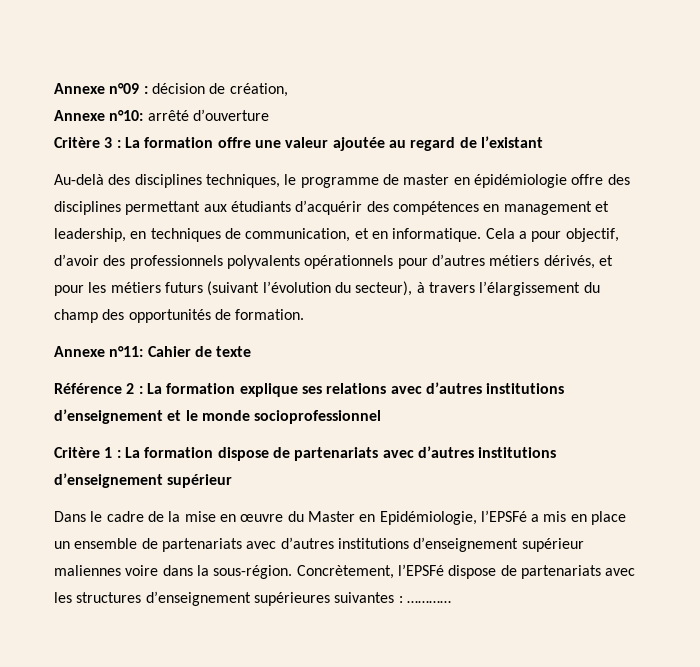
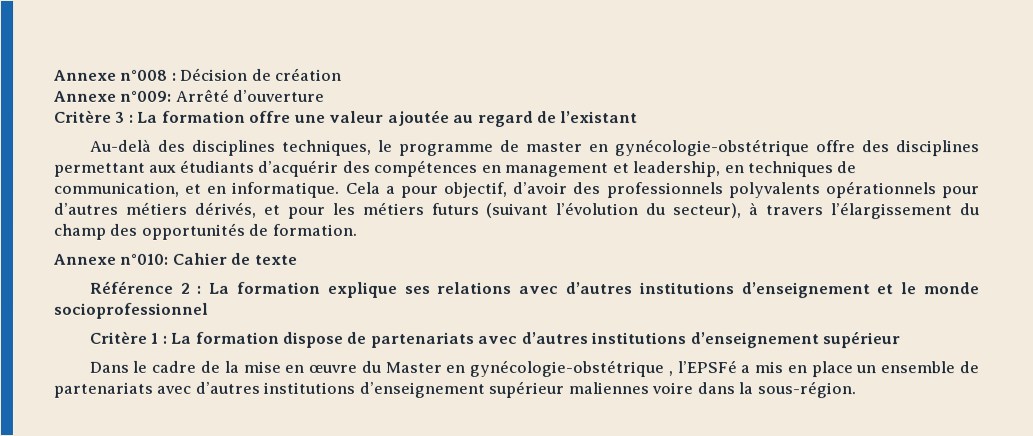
- Annexe n°09 : décision de création,
- Annexe n°10: arrêté d’ouverture
+ Annexe n°008 : Décision de création
+ Annexe n°009: Arrêté d’ouverture
- Au-delà des disciplines techniques, le programme de master en épidémiologie offre des disciplines permettant aux étudiants d’acquérir des compétences en management et leadership, en techniques de communication, et en informatique.
+ Au-delà des disciplines techniques, le programme de master en gynécologie-obstétrique offre des disciplines permettant aux étudiants d’acquérir des compétences en management et leadership, en techniques de communication, et en informatique.
- Annexe n°11: Cahier de texte
+ Annexe n°010: Cahier de texte
- Dans le cadre de la mise en œuvre du Master en Epidémiologie, l’EPSFé a mis en place un ensemble de partenariats avec d’autres institutions d’enseignement supérieur maliennes voire dans la sous-région. Concrètement, l’EPSFé dispose de partenariats avec les structures d’enseignement supérieures suivantes : …………
+ Dans le cadre de la mise en œuvre du Master en gynécologie-obstétrique , l’EPSFé a mis en place un ensemble de partenariats avec d’autres institutions d’enseignement supérieur maliennes voire dans la sous-région.

